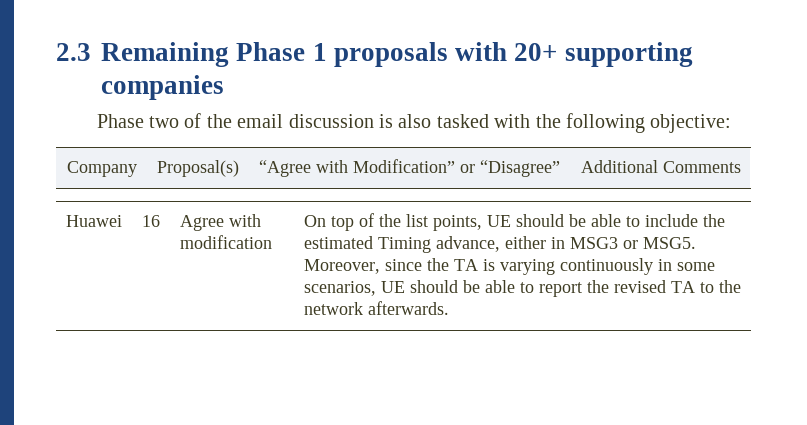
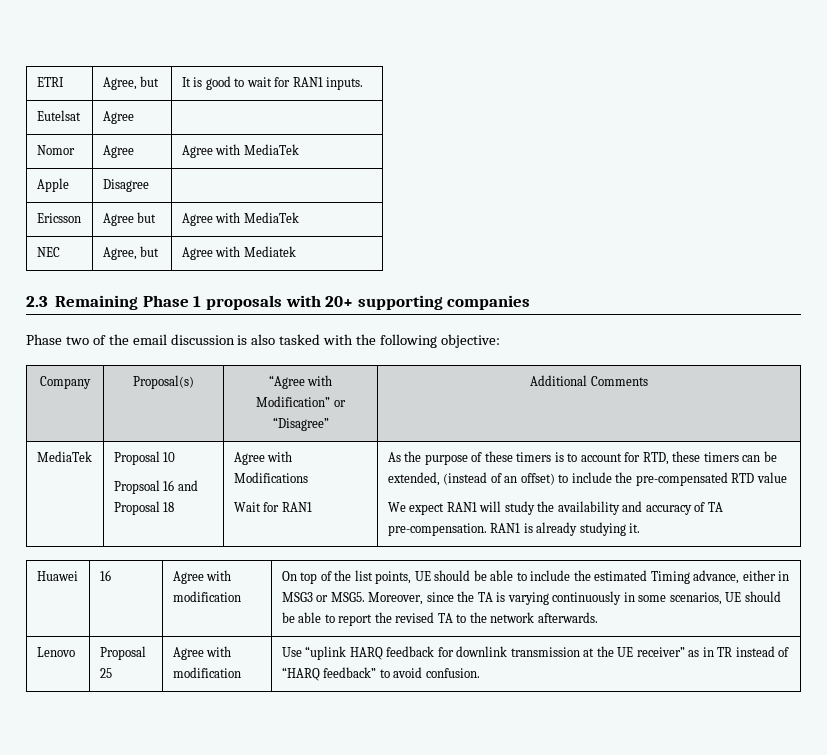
+ ETRI | Agree, but | It is good to wait for RAN1 inputs.
+ Eutelsat | Agree |
+ Nomor | Agree | Agree with MediaTek
+ Apple | Disagree |
+ Ericsson | Agree but | Agree with MediaTek
+ NEC | Agree, but | Agree with Mediatek
+ MediaTek | Proposal 10
+ Propsoal 16 and Proposal 18 | Agree with Modifications
+ Wait for RAN1 | As the purpose of these timers is to account for RTD, these timers can be extended, (instead of an offset) to include the pre-compensated RTD value
+ We expect RAN1 will study the availability and accuracy of TA pre-compensation. RAN1 is already studying it.
+ Lenovo | Proposal 25 | Agree with modification | Use “uplink HARQ feedback for downlink transmission at the UE receiver” as in TR instead of “HARQ feedback” to avoid confusion.

